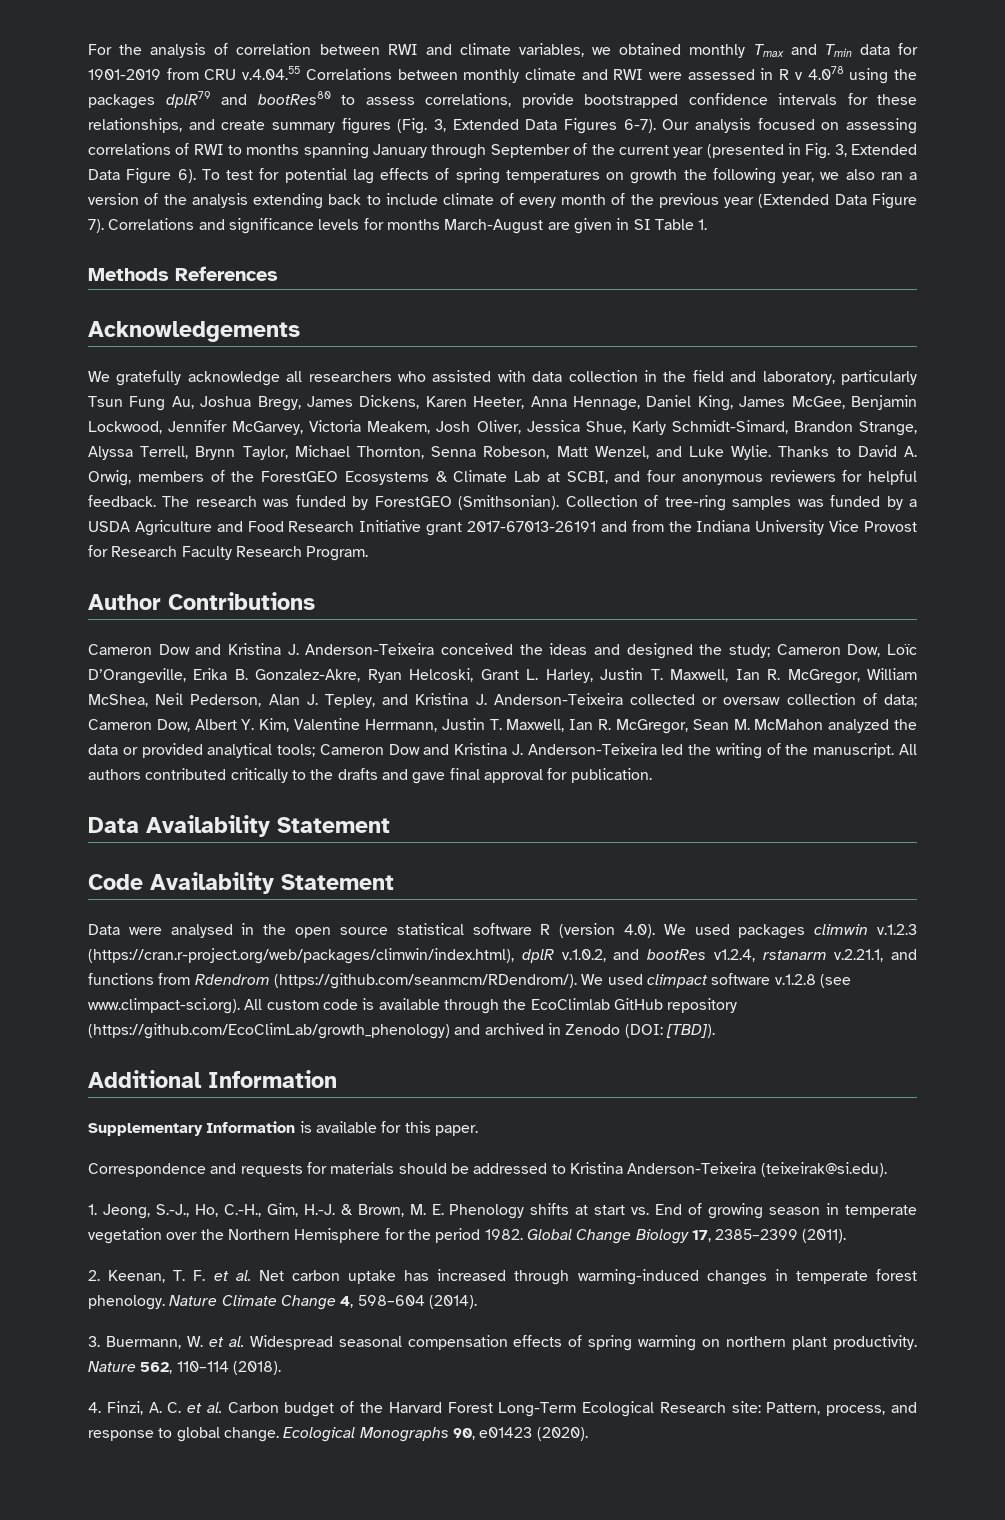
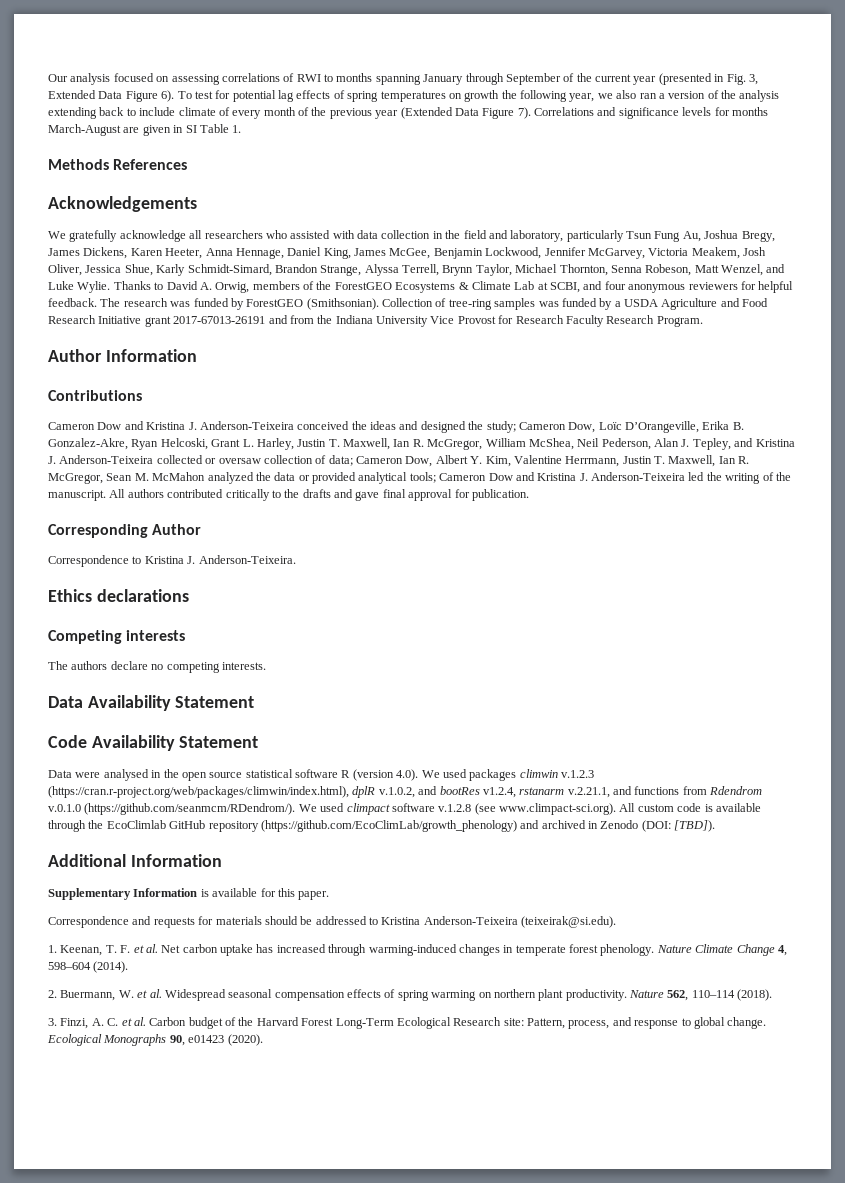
- For the analysis of correlation between RWI and climate variables, we obtained monthly Tmax and Tmin data for 1901-2019 from CRU v.4.04.55 Correlations between monthly climate and RWI were assessed in R v 4.078 using the packages dplR79 and bootRes80 to assess correlations, provide bootstrapped confidence intervals for these relationships, and create summary figures (Fig. 3, Extended Data Figures 6-7).
- Author Contributions
+ Author Information
+ Contributions
+ Corresponding Author
+ Correspondence to Kristina J. Anderson-Teixeira.
+ Ethics declarations
+ Competing interests
+ The authors declare no competing interests.
- Data were analysed in the open source statistical software R (version 4.0). We used packages climwin v.1.2.3 (https://cran.r-project.org/web/packages/climwin/index.html), dplR v.1.0.2, and bootRes v1.2.4, rstanarm v.2.21.1, and functions from Rdendrom (https://github.com/seanmcm/RDendrom/). We used climpact software v.1.2.8 (see www.climpact-sci.org). All custom code is available through the EcoClimlab GitHub repository (https://github.com/EcoClimLab/growth_phenology) and archived in Zenodo (DOI: [TBD]).
+ Data were analysed in the open source statistical software R (version 4.0). We used packages climwin v.1.2.3 (https://cran.r-project.org/web/packages/climwin/index.html), dplR v.1.0.2, and bootRes v1.2.4, rstanarm v.2.21.1, and functions from Rdendrom v.0.1.0 (https://github.com/seanmcm/RDendrom/). We used climpact software v.1.2.8 (see www.climpact-sci.org). All custom code is available through the EcoClimlab GitHub repository (https://github.com/EcoClimLab/growth_phenology) and archived in Zenodo (DOI: [TBD]).
- 1. Jeong, S.-J., Ho, C.-H., Gim, H.-J. & Brown, M. E. Phenology shifts at start vs. End of growing season in temperate vegetation over the Northern Hemisphere for the period 1982. Global Change Biology 17, 2385–2399 (2011).
- 2. Keenan, T. F. et al. Net carbon uptake has increased through warming-induced changes in temperate forest phenology.
+ 1. Keenan, T. F. et al. Net carbon uptake has increased through warming-induced changes in temperate forest phenology.
- 3. Buermann, W. et al. Widespread seasonal compensation effects of spring warming on northern plant productivity.
+ 2. Buermann, W. et al. Widespread seasonal compensation effects of spring warming on northern plant productivity.
- 4. Finzi, A. C. et al. Carbon budget of the Harvard Forest Long-Term Ecological Research site: Pattern, process, and response to global change.
+ 3. Finzi, A. C. et al. Carbon budget of the Harvard Forest Long-Term Ecological Research site: Pattern, process, and response to global change.

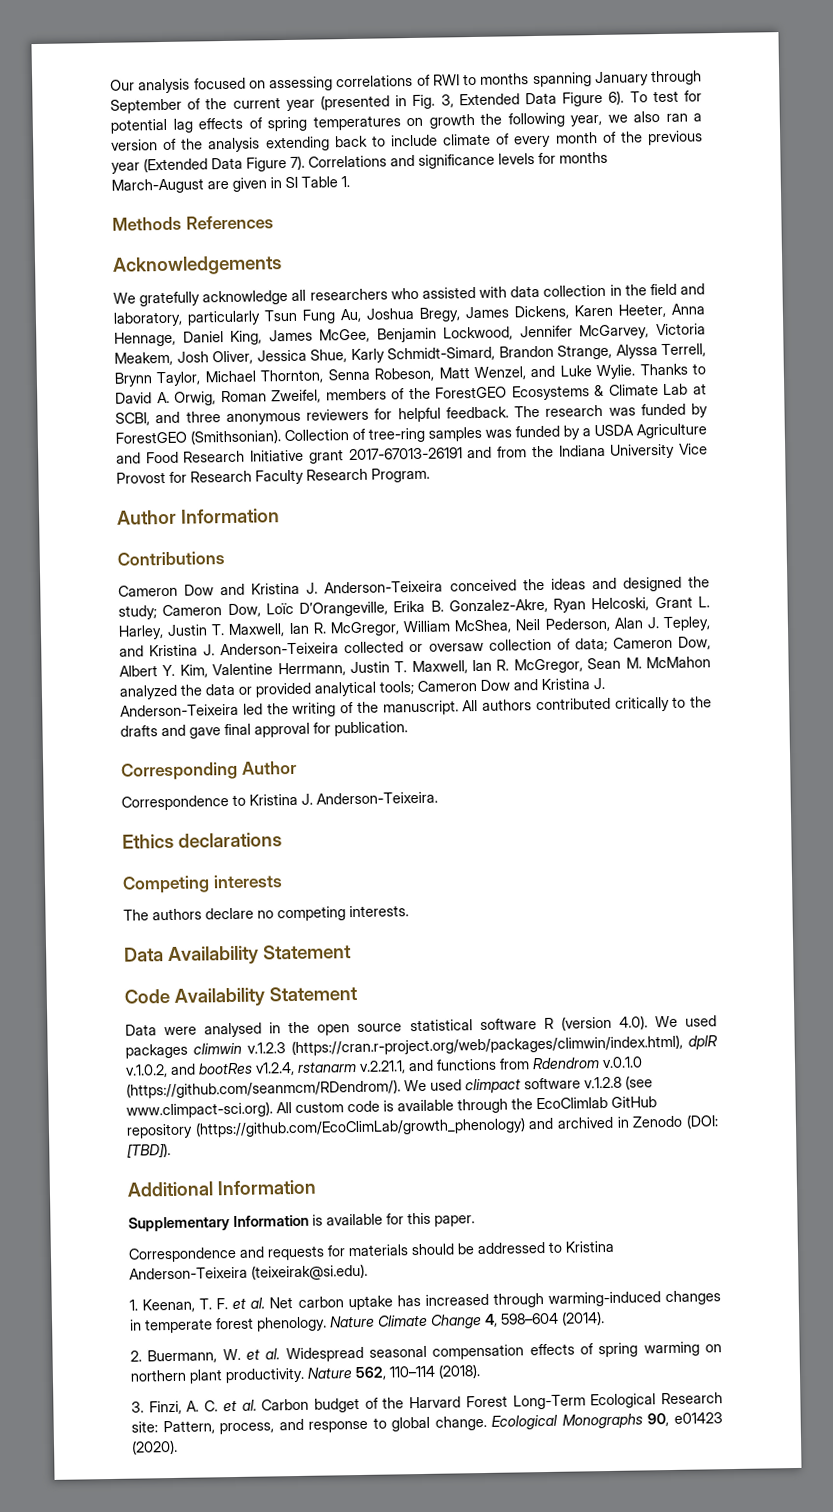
- Thanks to David A. Orwig, members of the ForestGEO Ecosystems & Climate Lab at SCBI, and four anonymous reviewers for helpful feedback.
+ Thanks to David A. Orwig, Roman Zweifel, members of the ForestGEO Ecosystems & Climate Lab at SCBI, and three anonymous reviewers for helpful feedback.

